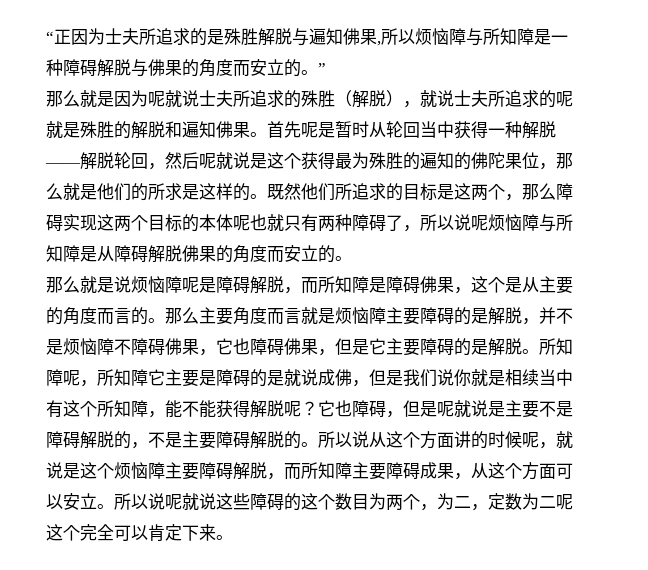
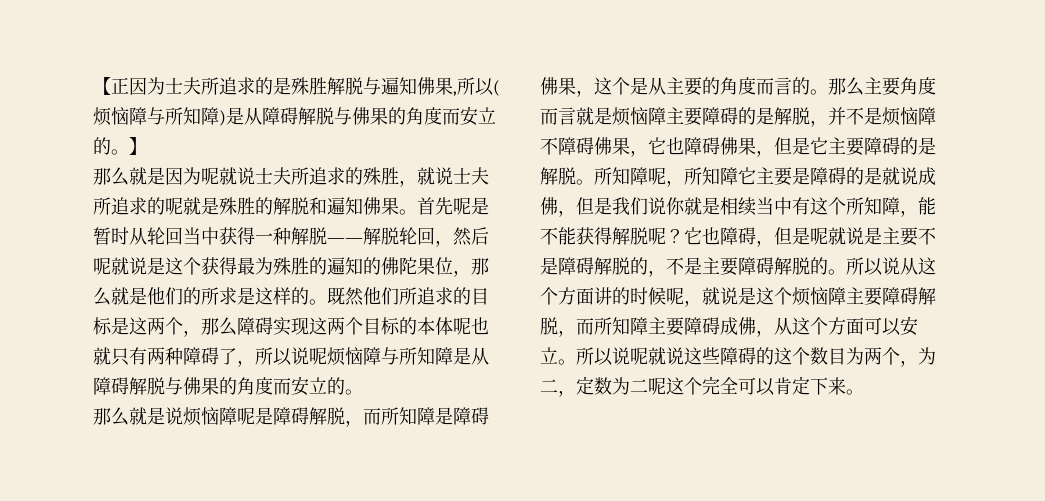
- “正因为士夫所追求的是殊胜解脱与遍知佛果,所以烦恼障与所知障是一种障碍解脱与佛果的角度而安立的。”
+ 【正因为士夫所追求的是殊胜解脱与遍知佛果,所以(烦恼障与所知障)是从障碍解脱与佛果的角度而安立的。】
- 那么就是因为呢就说士夫所追求的殊胜（解脱），就说士夫所追求的呢就是殊胜的解脱和遍知佛果。
+ 那么就是因为呢就说士夫所追求的殊胜，就说士夫所追求的呢就是殊胜的解脱和遍知佛果。
- 既然他们所追求的目标是这两个，那么障碍实现这两个目标的本体呢也就只有两种障碍了，所以说呢烦恼障与所知障是从障碍解脱佛果的角度而安立的。
+ 既然他们所追求的目标是这两个，那么障碍实现这两个目标的本体呢也就只有两种障碍了，所以说呢烦恼障与所知障是从障碍解脱与佛果的角度而安立的。
- 所以说从这个方面讲的时候呢，就说是这个烦恼障主要障碍解脱，而所知障主要障碍成果，从这个方面可以安立。
+ 所以说从这个方面讲的时候呢，就说是这个烦恼障主要障碍解脱，而所知障主要障碍成佛，从这个方面可以安立。

